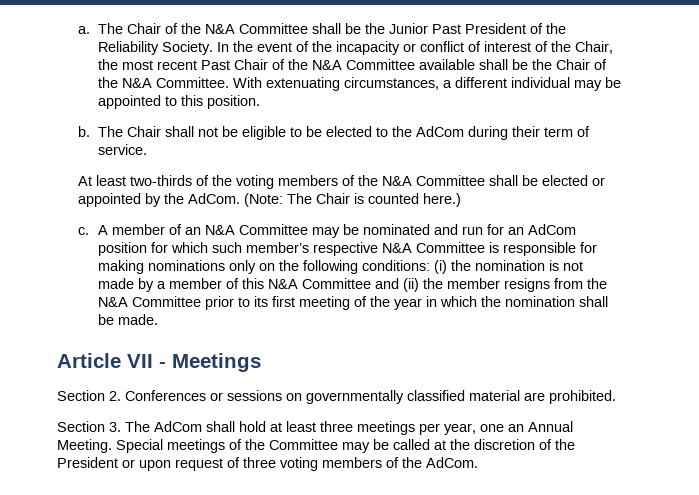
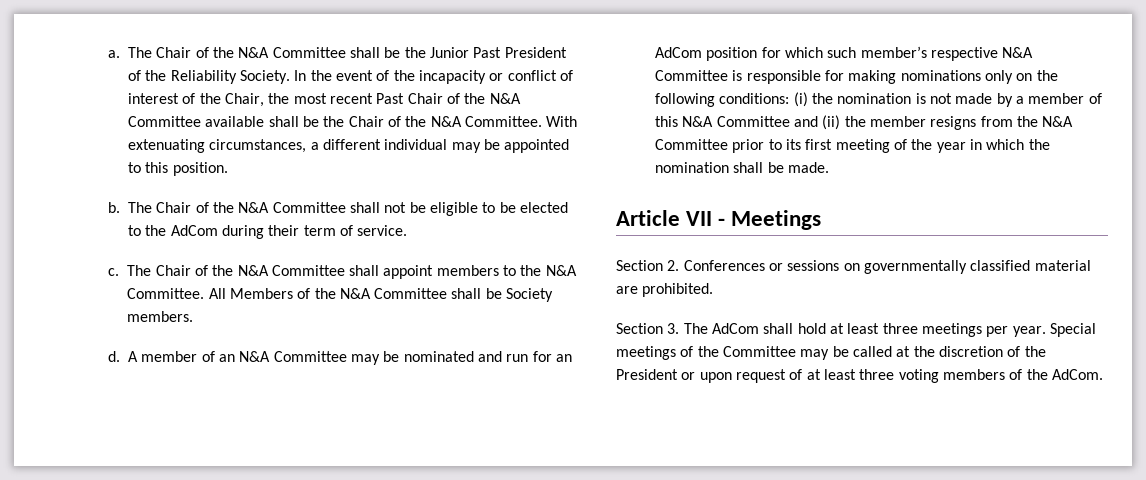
- The Chair shall not be eligible to be elected to the AdCom during their term of service.
+ The Chair of the N&A Committee shall not be eligible to be elected to the AdCom during their term of service.
- At least two-thirds of the voting members of the N&A Committee shall be elected or appointed by the AdCom. (Note: The Chair is counted here.)
- c.
+ c. The Chair of the N&A Committee shall appoint members to the N&A Committee. All Members of the N&A Committee shall be Society members.
+ d.
- Section 3. The AdCom shall hold at least three meetings per year, one an Annual Meeting.
+ Section 3. The AdCom shall hold at least three meetings per year.
- Special meetings of the Committee may be called at the discretion of the President or upon request of three voting members of the AdCom.
+ Special meetings of the Committee may be called at the discretion of the President or upon request of at least three voting members of the AdCom.

